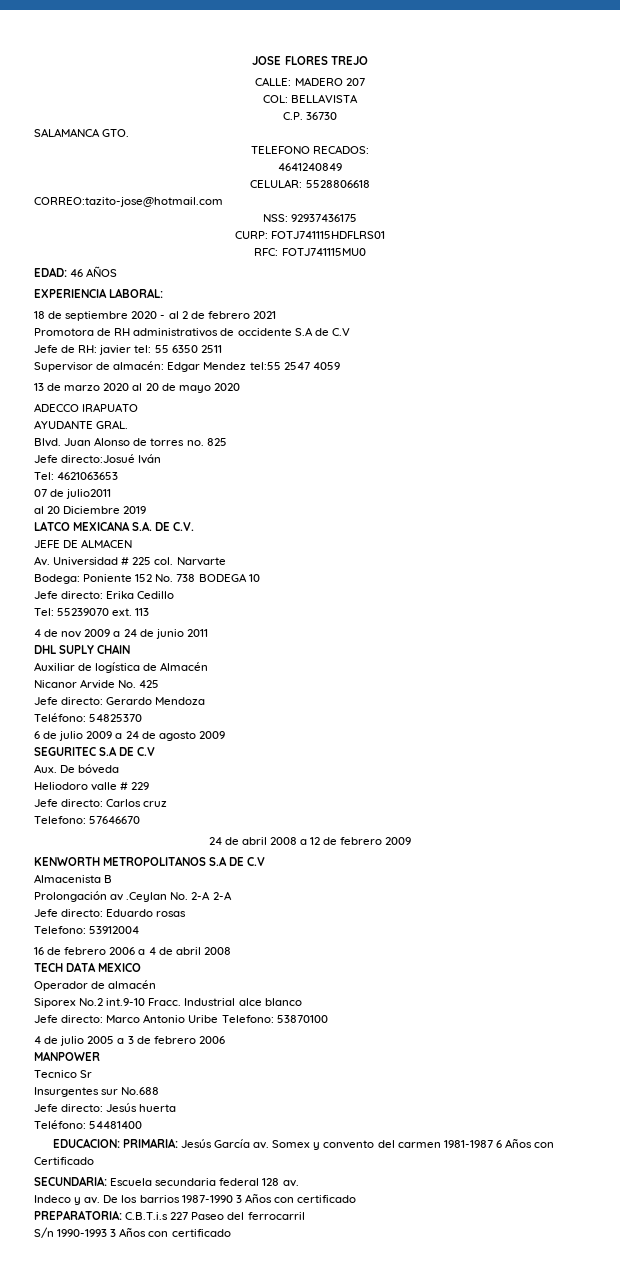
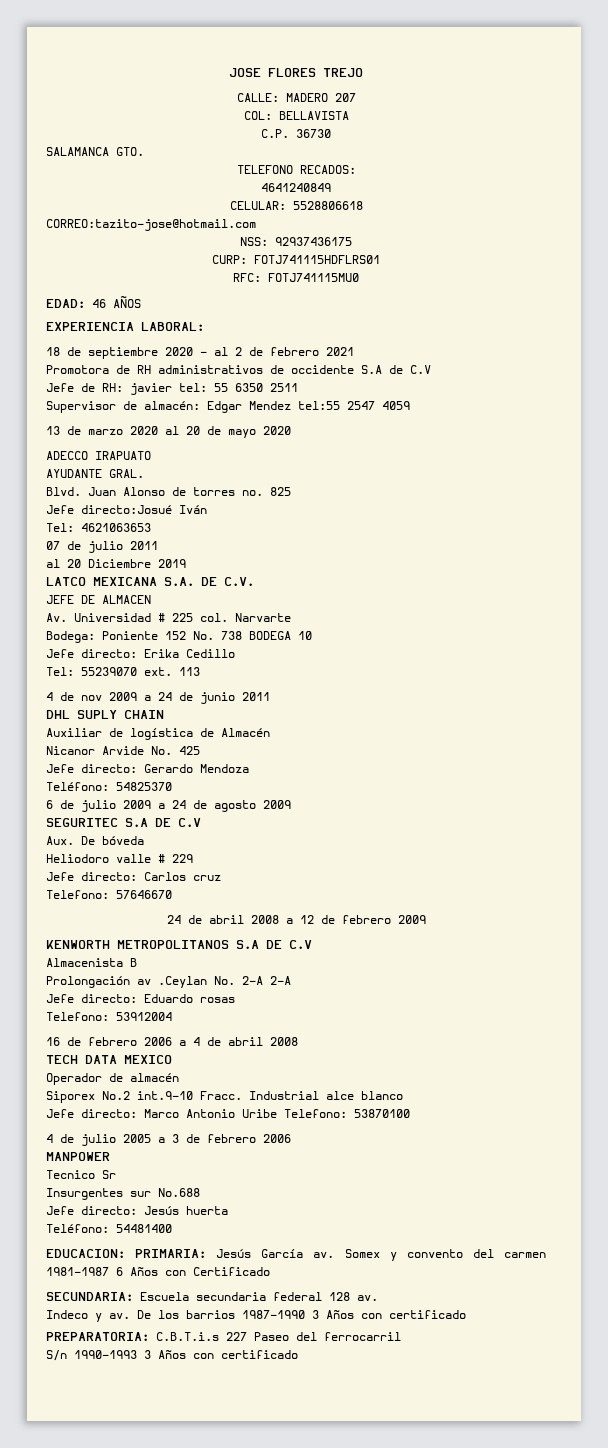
- 07 de julio2011
+ 07 de julio 2011

